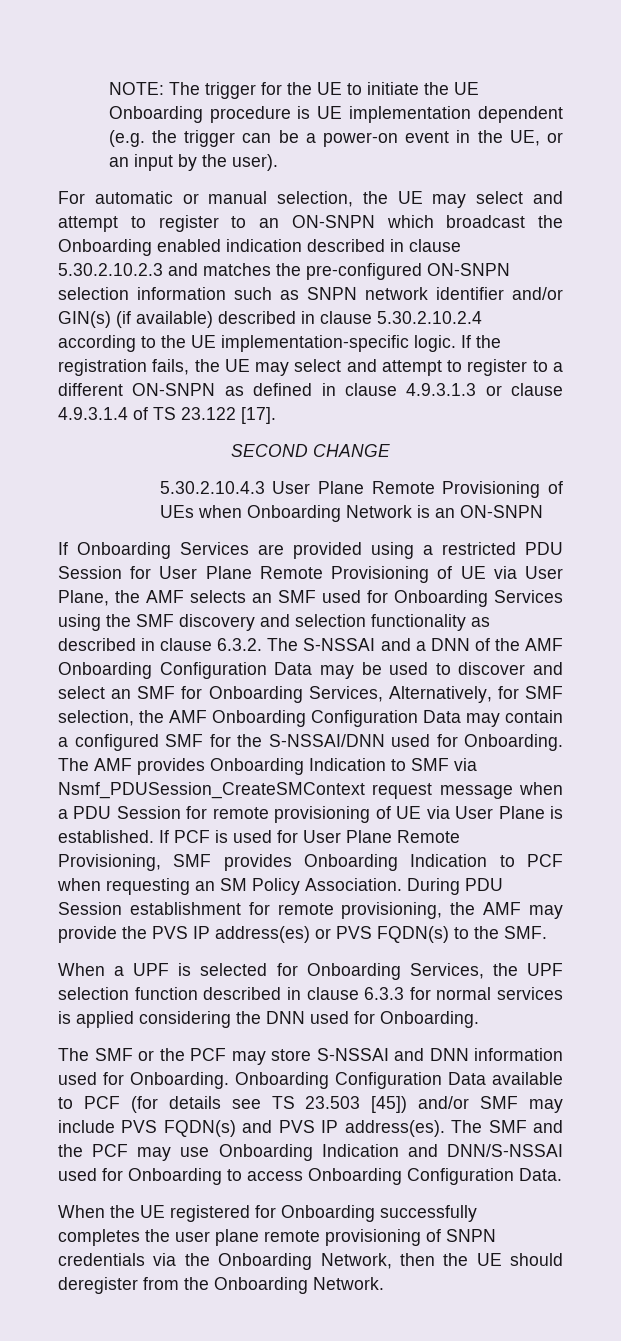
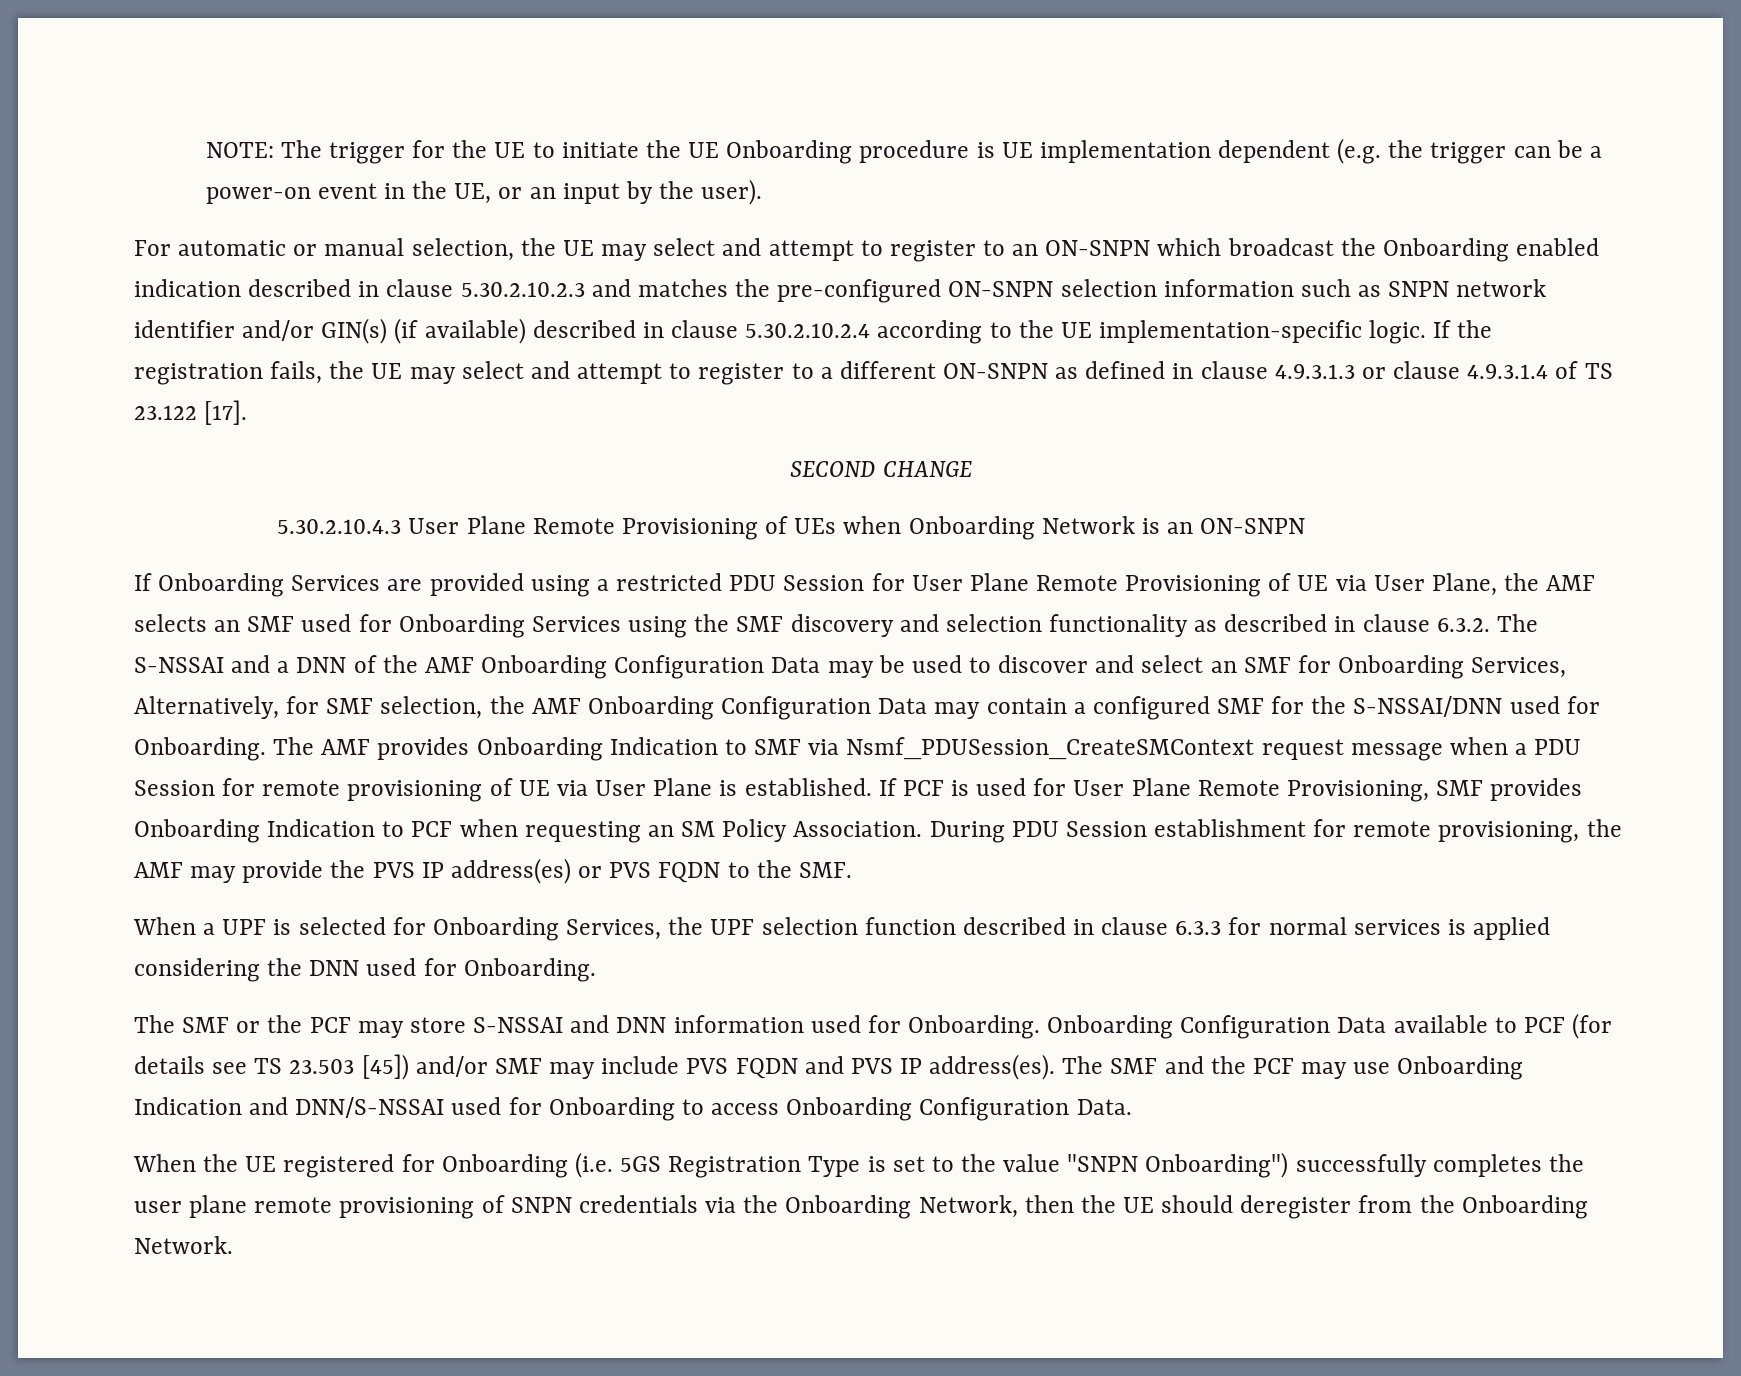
- During PDU Session establishment for remote provisioning, the AMF may provide the PVS IP address(es) or PVS FQDN(s) to the SMF.
+ During PDU Session establishment for remote provisioning, the AMF may provide the PVS IP address(es) or PVS FQDN to the SMF.
- Onboarding Configuration Data available to PCF (for details see TS 23.503 [45]) and/or SMF may include PVS FQDN(s) and PVS IP address(es).
+ Onboarding Configuration Data available to PCF (for details see TS 23.503 [45]) and/or SMF may include PVS FQDN and PVS IP address(es).
- When the UE registered for Onboarding successfully completes the user plane remote provisioning of SNPN credentials via the Onboarding Network, then the UE should deregister from the Onboarding Network.
+ When the UE registered for Onboarding (i.e. 5GS Registration Type is set to the value "SNPN Onboarding") successfully completes the user plane remote provisioning of SNPN credentials via the Onboarding Network, then the UE should deregister from the Onboarding Network.

